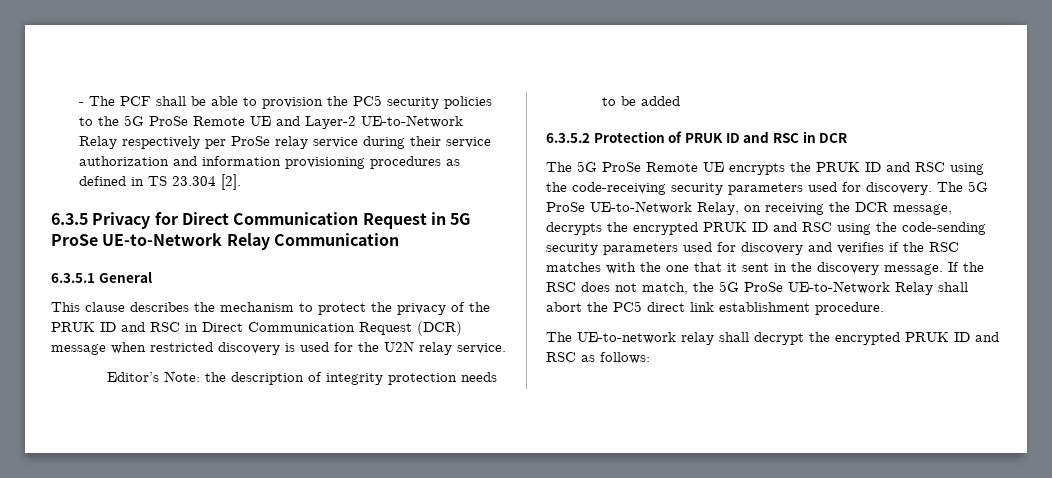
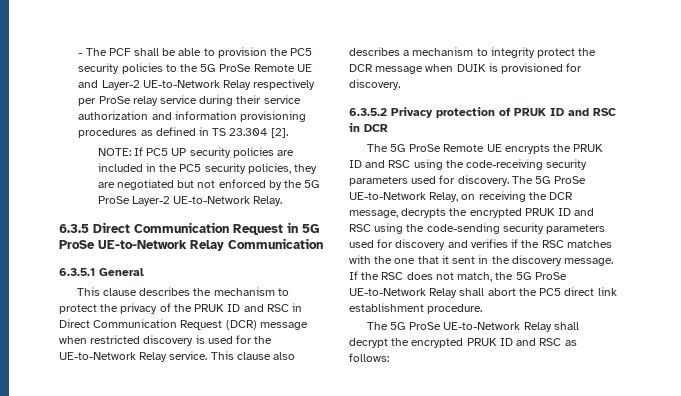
+ NOTE: If PC5 UP security policies are included in the PC5 security policies, they are negotiated but not enforced by the 5G ProSe Layer-2 UE-to-Network Relay.
- 6.3.5 Privacy for Direct Communication Request in 5G ProSe UE-to-Network Relay Communication
+ 6.3.5 Direct Communication Request in 5G ProSe UE-to-Network Relay Communication
- This clause describes the mechanism to protect the privacy of the PRUK ID and RSC in Direct Communication Request (DCR) message when restricted discovery is used for the U2N relay service.
- Editor’s Note: the description of integrity protection needs to be added
+ This clause describes the mechanism to protect the privacy of the PRUK ID and RSC in Direct Communication Request (DCR) message when restricted discovery is used for the UE-to-Network Relay service. This clause also describes a mechanism to integrity protect the DCR message when DUIK is provisioned for discovery.
- 6.3.5.2 Protection of PRUK ID and RSC in DCR
+ 6.3.5.2 Privacy protection of PRUK ID and RSC in DCR
- The UE-to-network relay shall decrypt the encrypted PRUK ID and RSC as follows:
+ The 5G ProSe UE-to-Network Relay shall decrypt the encrypted PRUK ID and RSC as follows:

